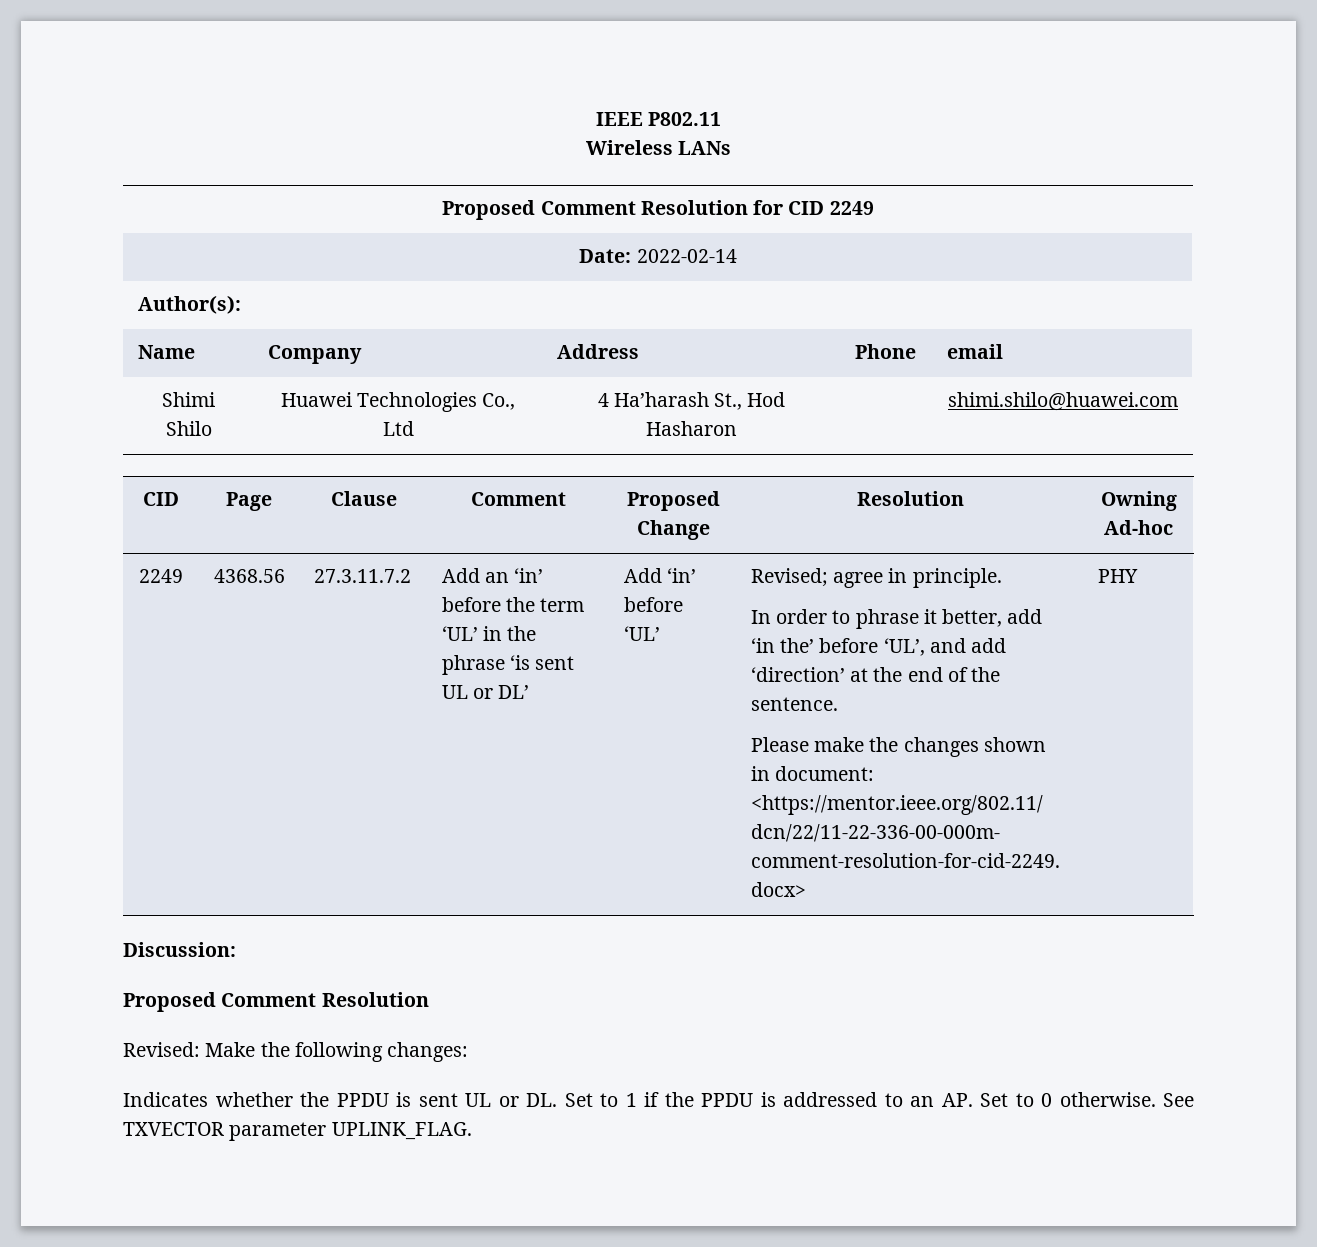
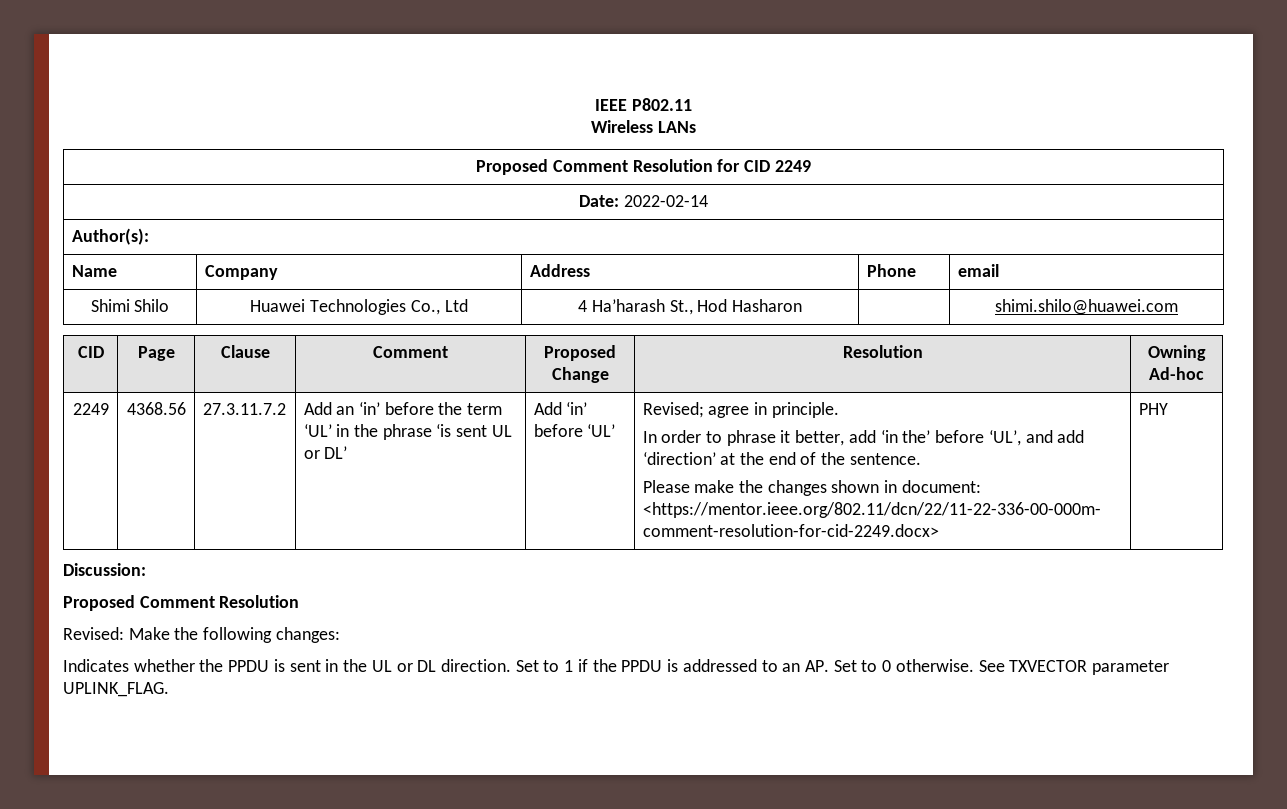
- Indicates whether the PPDU is sent UL or DL. Set to 1 if the PPDU is addressed to an AP. Set to 0 otherwise.
+ Indicates whether the PPDU is sent in the UL or DL direction. Set to 1 if the PPDU is addressed to an AP. Set to 0 otherwise.

